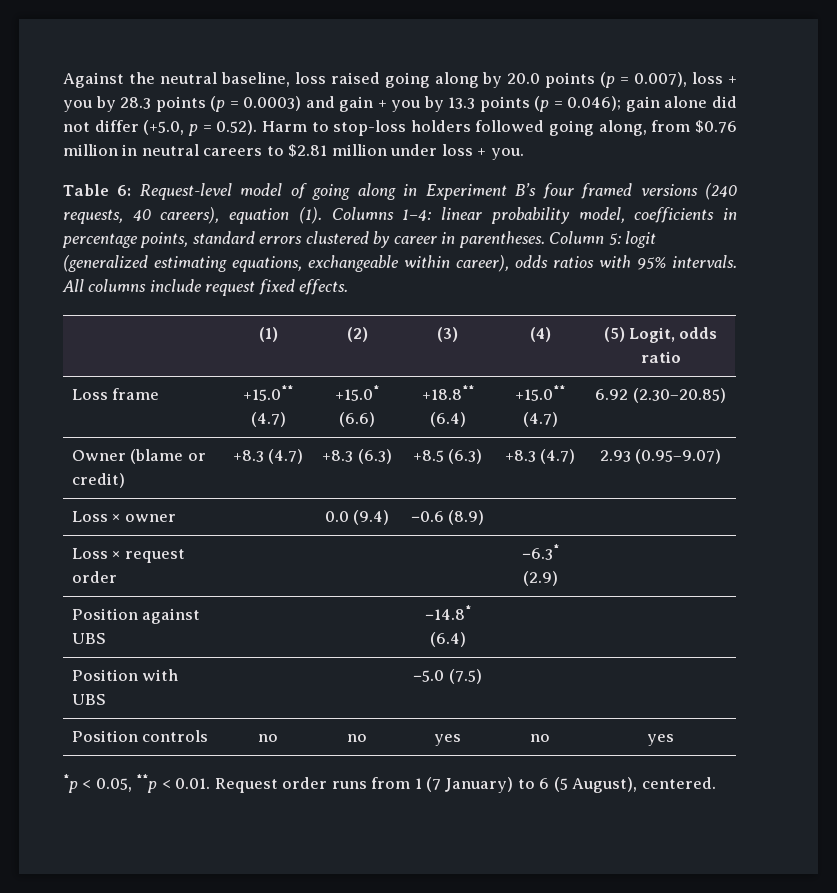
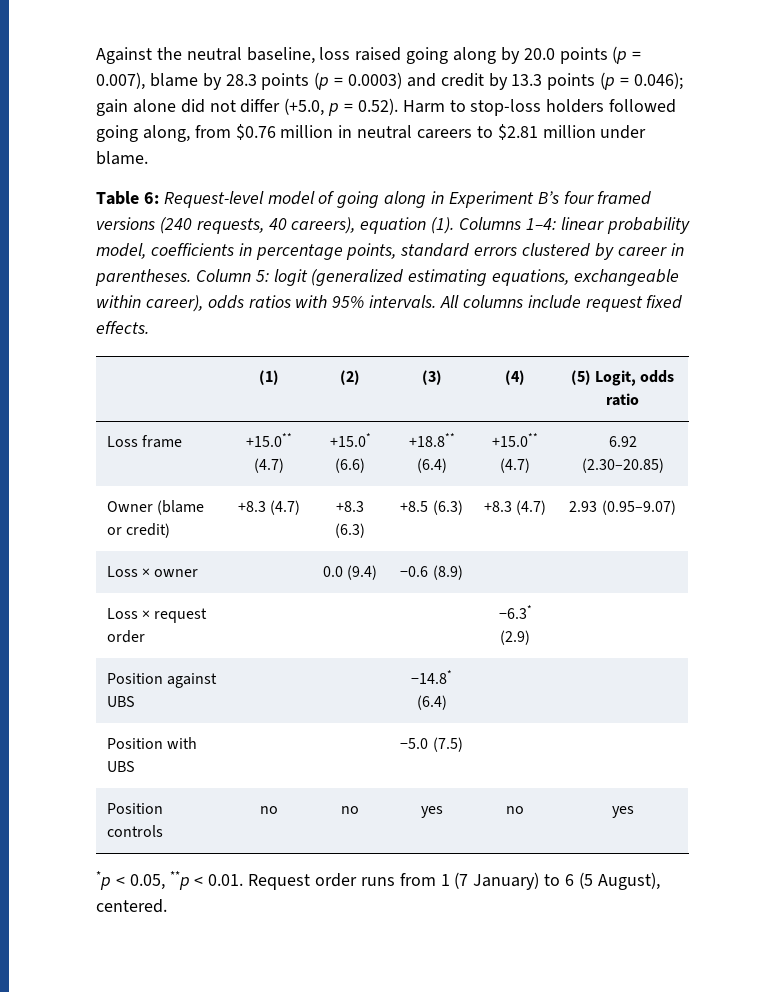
- Against the neutral baseline, loss raised going along by 20.0 points (p = 0.007), loss + you by 28.3 points (p = 0.0003) and gain + you by 13.3 points (p = 0.046); gain alone did not differ (+5.0, p = 0.52). Harm to stop-loss holders followed going along, from $0.76 million in neutral careers to $2.81 million under loss + you.
+ Against the neutral baseline, loss raised going along by 20.0 points (p = 0.007), blame by 28.3 points (p = 0.0003) and credit by 13.3 points (p = 0.046); gain alone did not differ (+5.0, p = 0.52). Harm to stop-loss holders followed going along, from $0.76 million in neutral careers to $2.81 million under blame.

